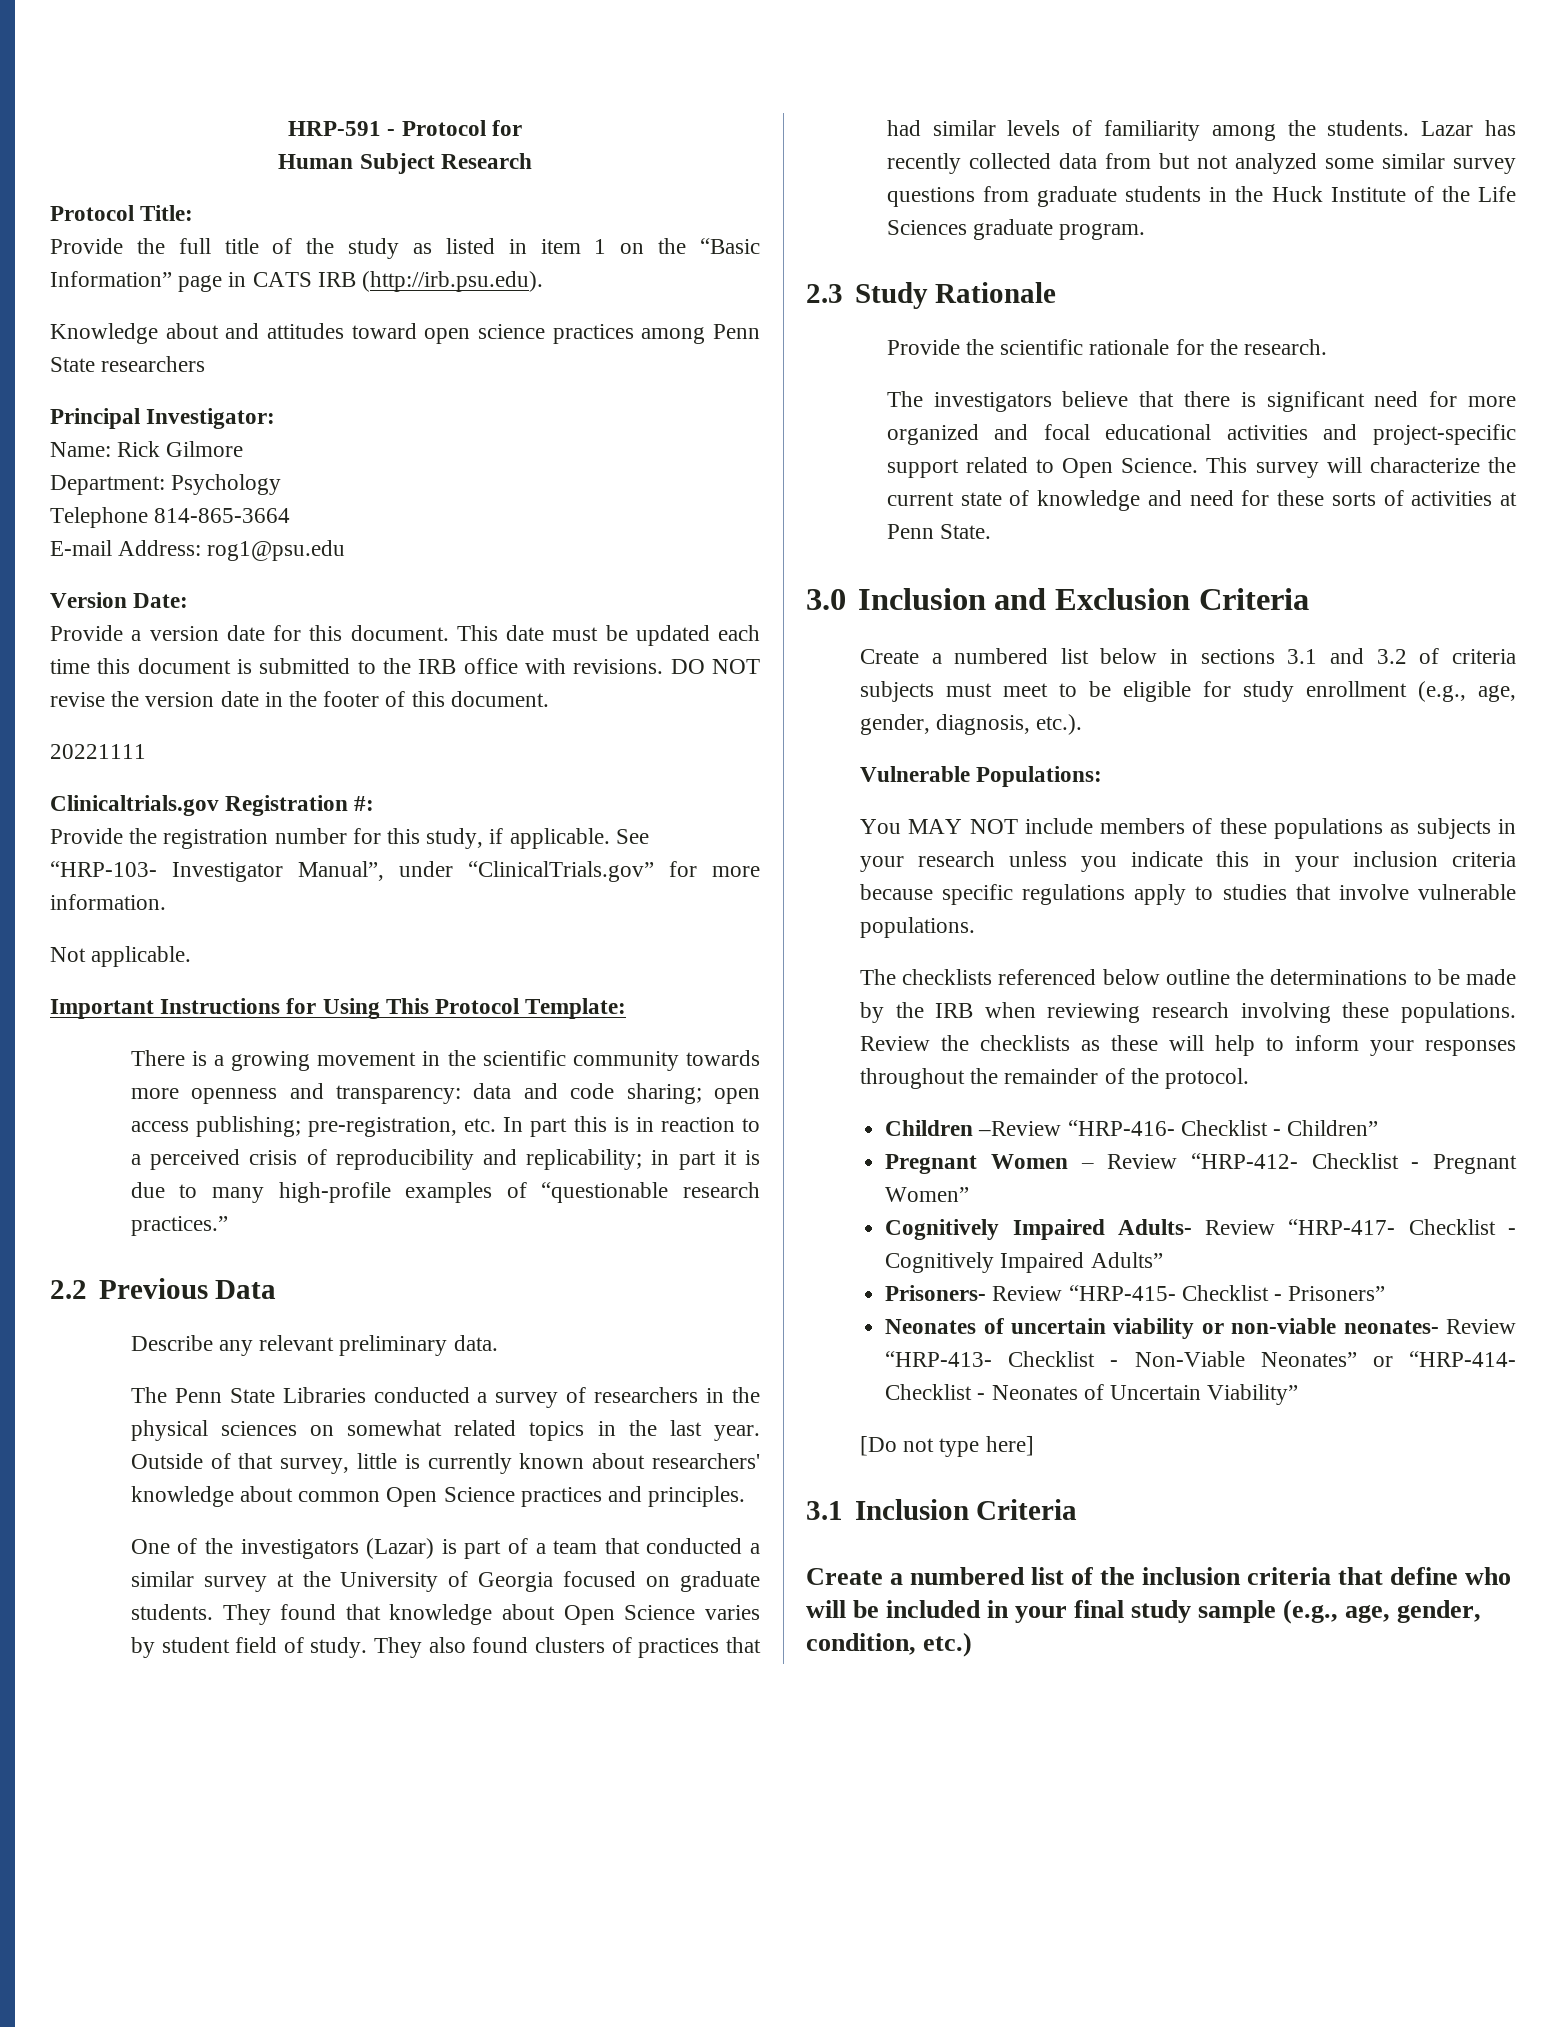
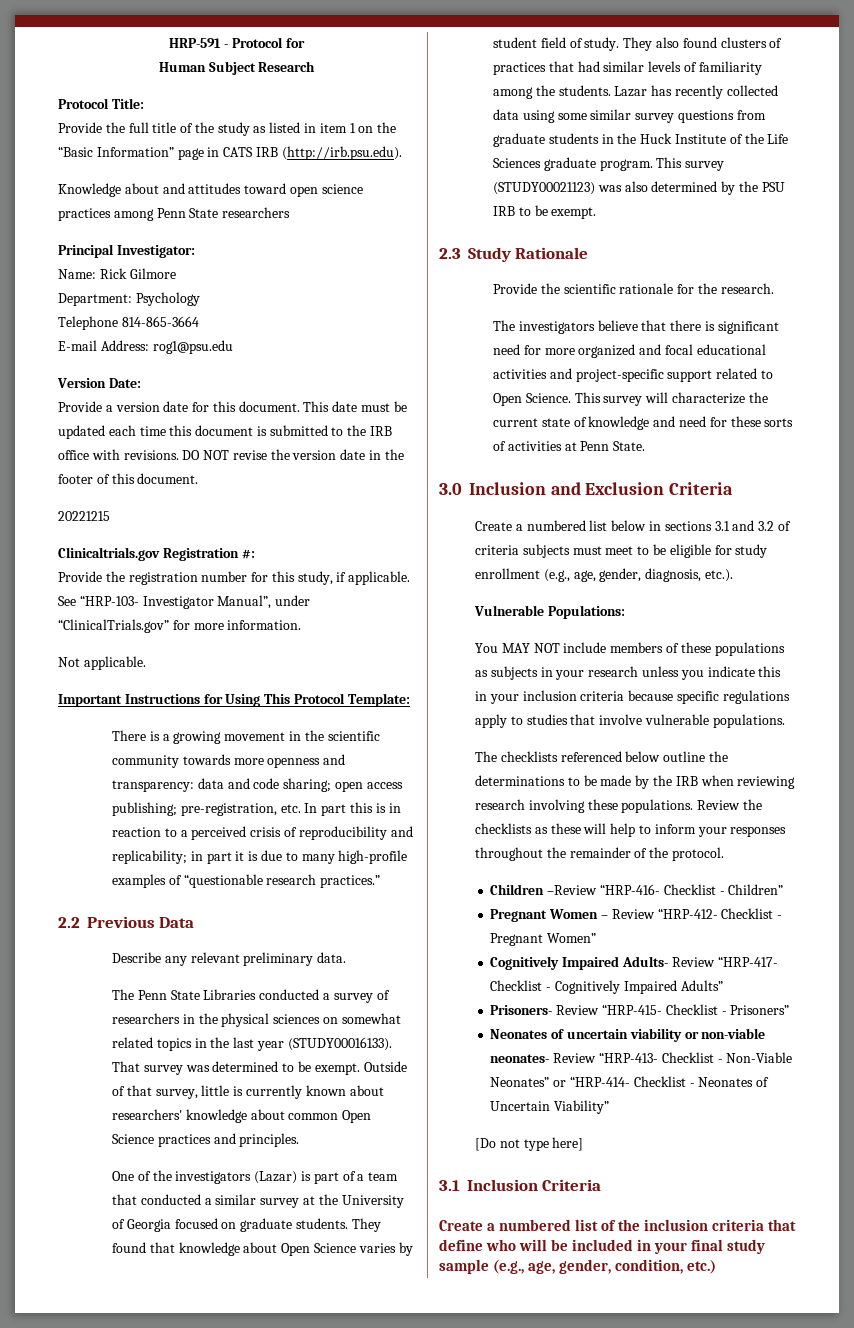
- 20221111
+ 20221215
- The Penn State Libraries conducted a survey of researchers in the physical sciences on somewhat related topics in the last year.
+ The Penn State Libraries conducted a survey of researchers in the physical sciences on somewhat related topics in the last year (STUDY00016133). That survey was determined to be exempt.
- Lazar has recently collected data from but not analyzed some similar survey questions from graduate students in the Huck Institute of the Life Sciences graduate program.
+ Lazar has recently collected data using some similar survey questions from graduate students in the Huck Institute of the Life Sciences graduate program. This survey (STUDY00021123) was also determined by the PSU IRB to be exempt.

